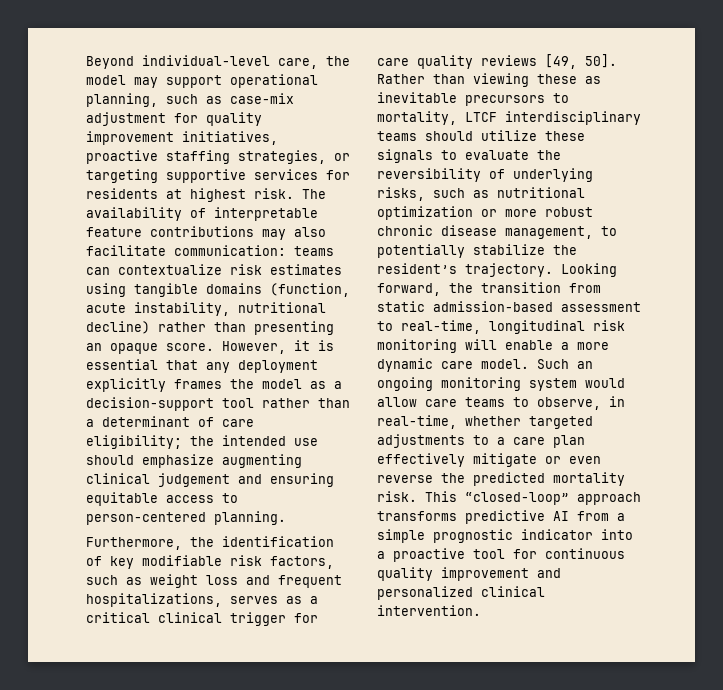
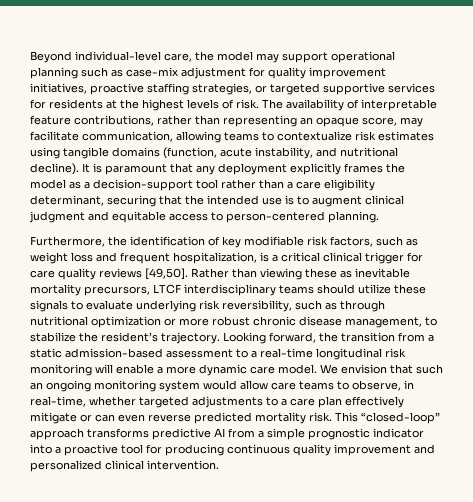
- Beyond individual-level care, the model may support operational planning, such as case-mix adjustment for quality improvement initiatives, proactive staffing strategies, or targeting supportive services for residents at highest risk.
+ Beyond individual-level care, the model may support operational planning such as case-mix adjustment for quality improvement initiatives, proactive staffing strategies, or targeted supportive services for residents at the highest levels of risk.
- The availability of interpretable feature contributions may also facilitate communication: teams can contextualize risk estimates using tangible domains (function, acute instability, nutritional decline) rather than presenting an opaque score. However, it is essential that any deployment explicitly frames the model as a decision-support tool rather than a determinant of care eligibility; the intended use should emphasize augmenting clinical judgement and ensuring equitable access to person-centered planning.
+ The availability of interpretable feature contributions, rather than representing an opaque score, may facilitate communication, allowing teams to contextualize risk estimates using tangible domains (function, acute instability, and nutritional decline). It is paramount that any deployment explicitly frames the model as a decision-support tool rather than a care eligibility determinant, securing that the intended use is to augment clinical judgment and equitable access to person-centered planning.
- Furthermore, the identification of key modifiable risk factors, such as weight loss and frequent hospitalizations, serves as a critical clinical trigger for care quality reviews [49, 50].
+ Furthermore, the identification of key modifiable risk factors, such as weight loss and frequent hospitalization, is a critical clinical trigger for care quality reviews [49,50].
- Rather than viewing these as inevitable precursors to mortality, LTCF interdisciplinary teams should utilize these signals to evaluate the reversibility of underlying risks, such as nutritional optimization or more robust chronic disease management, to potentially stabilize the resident’s trajectory.
+ Rather than viewing these as inevitable mortality precursors, LTCF interdisciplinary teams should utilize these signals to evaluate underlying risk reversibility, such as through nutritional optimization or more robust chronic disease management, to stabilize the resident’s trajectory.
- Looking forward, the transition from static admission-based assessment to real-time, longitudinal risk monitoring will enable a more dynamic care model.
+ Looking forward, the transition from a static admission-based assessment to a real-time longitudinal risk monitoring will enable a more dynamic care model.
- Such an ongoing monitoring system would allow care teams to observe, in real-time, whether targeted adjustments to a care plan effectively mitigate or even reverse the predicted mortality risk.
+ We envision that such an ongoing monitoring system would allow care teams to observe, in real-time, whether targeted adjustments to a care plan effectively mitigate or can even reverse predicted mortality risk.
- This “closed-loop” approach transforms predictive AI from a simple prognostic indicator into a proactive tool for continuous quality improvement and personalized clinical intervention.
+ This “closed-loop” approach transforms predictive AI from a simple prognostic indicator into a proactive tool for producing continuous quality improvement and personalized clinical intervention.

